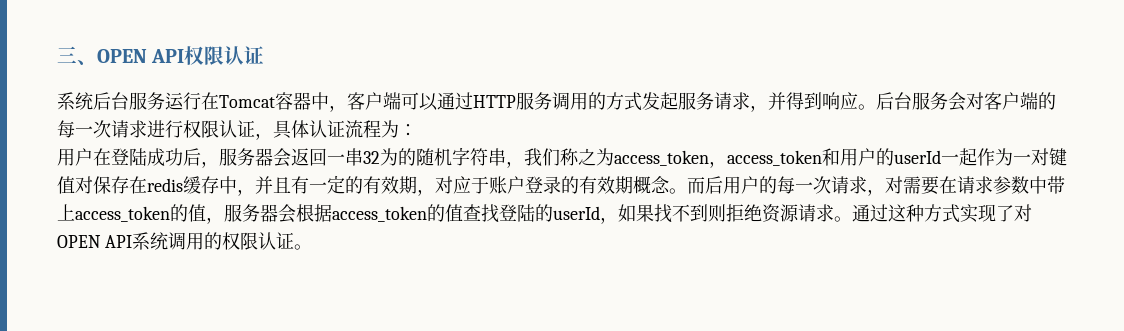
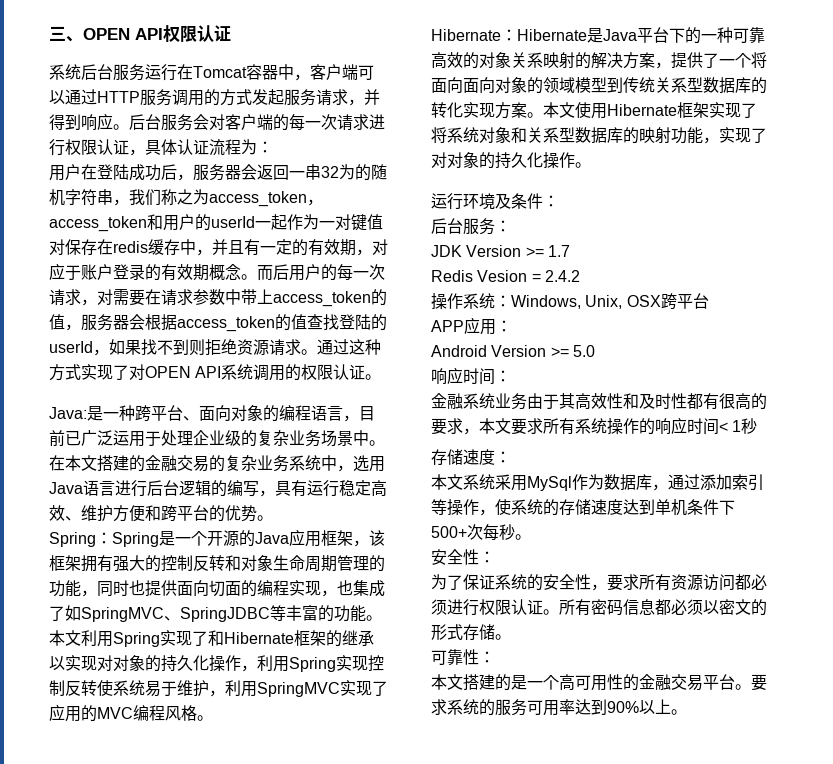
+ Java:是一种跨平台、面向对象的编程语言，目前已广泛运用于处理企业级的复杂业务场景中。在本文搭建的金融交易的复杂业务系统中，选用Java语言进行后台逻辑的编写，具有运行稳定高效、维护方便和跨平台的优势。
+ Spring：Spring是一个开源的Java应用框架，该框架拥有强大的控制反转和对象生命周期管理的功能，同时也提供面向切面的编程实现，也集成了如SpringMVC、SpringJDBC等丰富的功能。本文利用Spring实现了和Hibernate框架的继承以实现对对象的持久化操作，利用Spring实现控制反转使系统易于维护，利用SpringMVC实现了应用的MVC编程风格。
+ Hibernate：Hibernate是Java平台下的一种可靠高效的对象关系映射的解决方案，提供了一个将面向面向对象的领域模型到传统关系型数据库的转化实现方案。本文使用Hibernate框架实现了将系统对象和关系型数据库的映射功能，实现了对对象的持久化操作。
+ 运行环境及条件：
+ 后台服务：
+ JDK Version >= 1.7
+ Redis Vesion = 2.4.2
+ 操作系统：Windows, Unix, OSX跨平台
+ APP应用：
+ Android Version >= 5.0
+ 响应时间：
+ 金融系统业务由于其高效性和及时性都有很高的要求，本文要求所有系统操作的响应时间< 1秒
+ 存储速度：
+ 本文系统采用MySql作为数据库，通过添加索引等操作，使系统的存储速度达到单机条件下500+次每秒。
+ 安全性：
+ 为了保证系统的安全性，要求所有资源访问都必须进行权限认证。所有密码信息都必须以密文的形式存储。
+ 可靠性：
+ 本文搭建的是一个高可用性的金融交易平台。要求系统的服务可用率达到90%以上。

